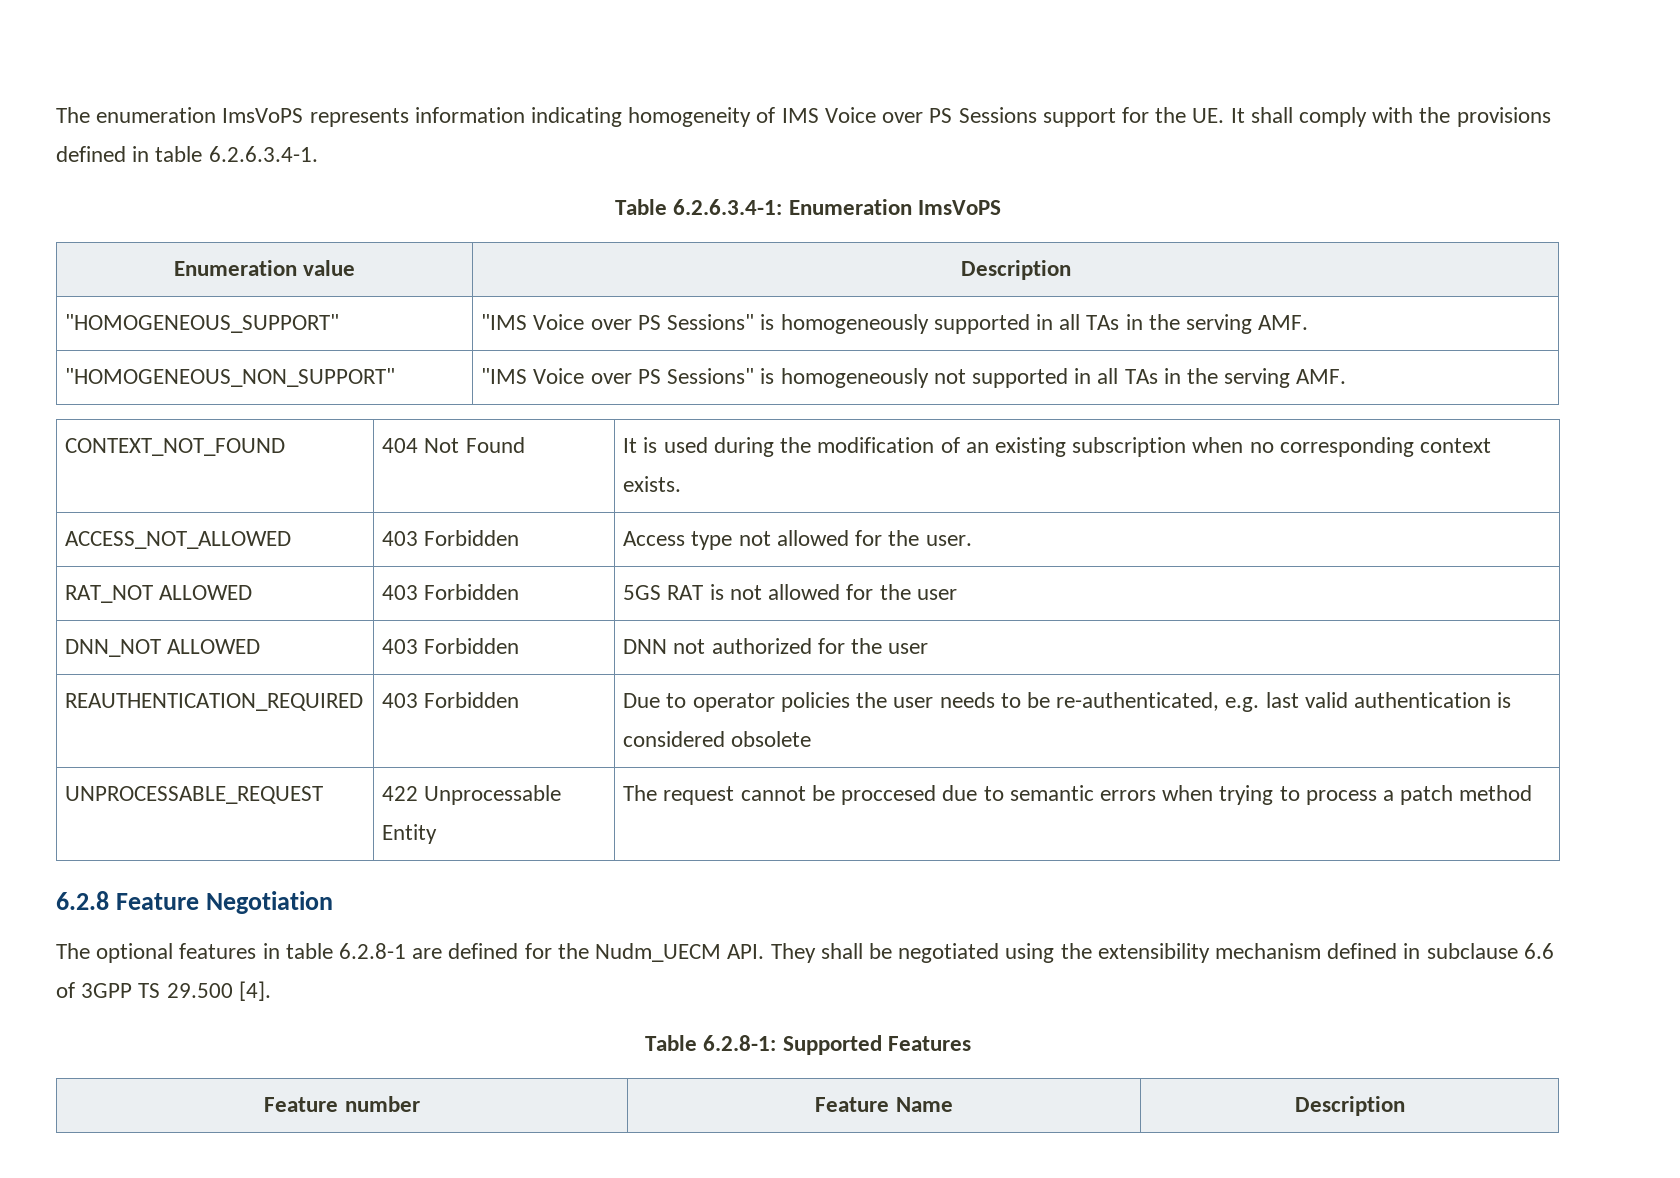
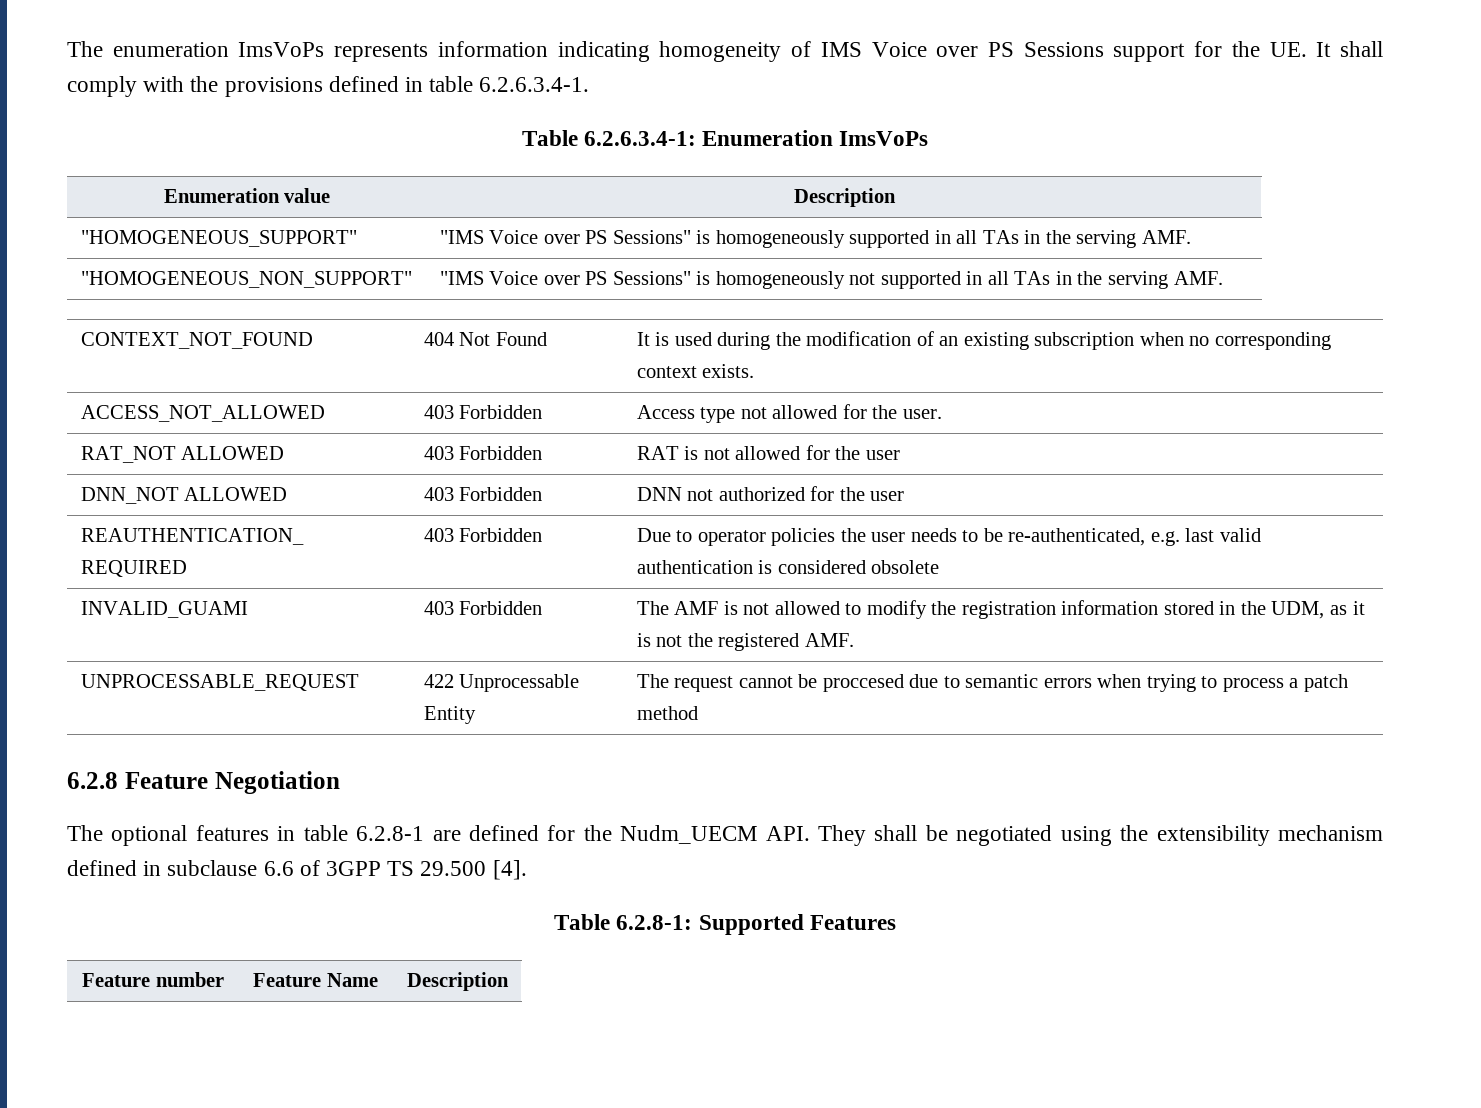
- The enumeration ImsVoPS represents information indicating homogeneity of IMS Voice over PS Sessions support for the UE. It shall comply with the provisions defined in table 6.2.6.3.4-1.
+ The enumeration ImsVoPs represents information indicating homogeneity of IMS Voice over PS Sessions support for the UE. It shall comply with the provisions defined in table 6.2.6.3.4-1.
- Table 6.2.6.3.4-1: Enumeration ImsVoPS
+ Table 6.2.6.3.4-1: Enumeration ImsVoPs
- RAT_NOT ALLOWED | 403 Forbidden | 5GS RAT is not allowed for the user
+ RAT_NOT ALLOWED | 403 Forbidden | RAT is not allowed for the user
+ INVALID_GUAMI | 403 Forbidden | The AMF is not allowed to modify the registration information stored in the UDM, as it is not the registered AMF.

